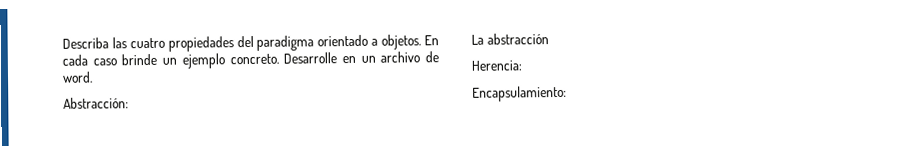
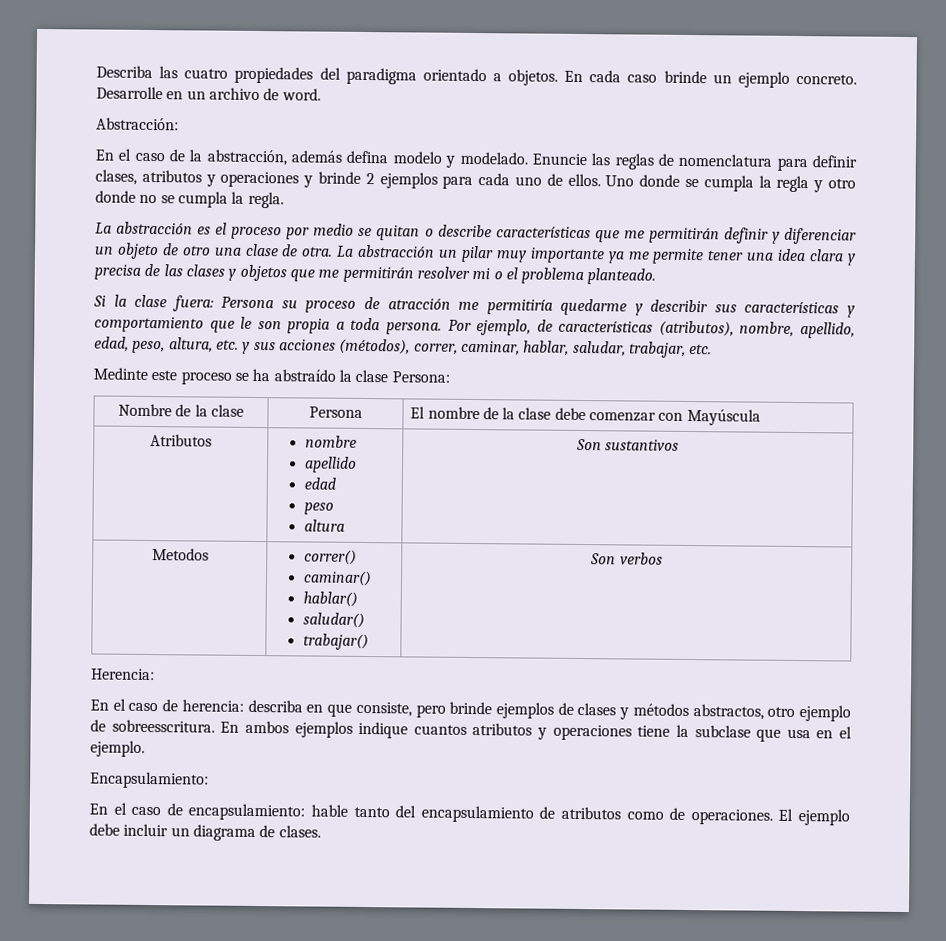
- La abstracción
+ En el caso de la abstracción, además defina modelo y modelado. Enuncie las reglas de nomenclatura para definir clases, atributos y operaciones y brinde 2 ejemplos para cada uno de ellos. Uno donde se cumpla la regla y otro donde no se cumpla la regla.
+ La abstracción es el proceso por medio se quitan o describe características que me permitirán definir y diferenciar un objeto de otro una clase de otra. La abstracción un pilar muy importante ya me permite tener una idea clara y precisa de las clases y objetos que me permitirán resolver mi o el problema planteado.
+ Si la clase fuera: Persona su proceso de atracción me permitiría quedarme y describir sus características y comportamiento que le son propia a toda persona. Por ejemplo, de características (atributos), nombre, apellido, edad, peso, altura, etc. y sus acciones (métodos), correr, caminar, hablar, saludar, trabajar, etc.
+ Medinte este proceso se ha abstraído la clase Persona:
+ Nombre de la clase | Persona | El nombre de la clase debe comenzar con Mayúscula
+ Atributos | nombre
+ apellido
+ edad
+ peso
+ altura | Son sustantivos
+ Metodos | correr()
+ caminar()
+ hablar()
+ saludar()
+ trabajar() | Son verbos
  Herencia:
+ En el caso de herencia: describa en que consiste, pero brinde ejemplos de clases y métodos abstractos, otro ejemplo de sobreesscritura. En ambos ejemplos indique cuantos atributos y operaciones tiene la subclase que usa en el ejemplo.
  Encapsulamiento:
+ En el caso de encapsulamiento: hable tanto del encapsulamiento de atributos como de operaciones. El ejemplo debe incluir un diagrama de clases.

